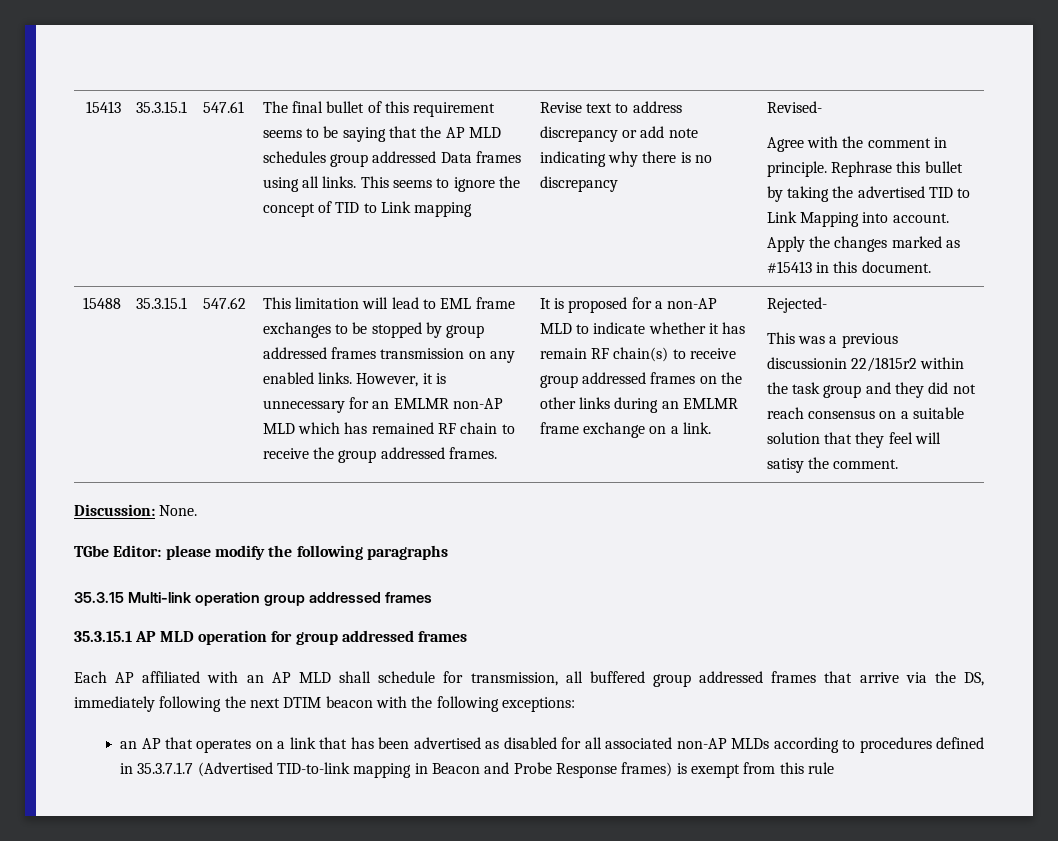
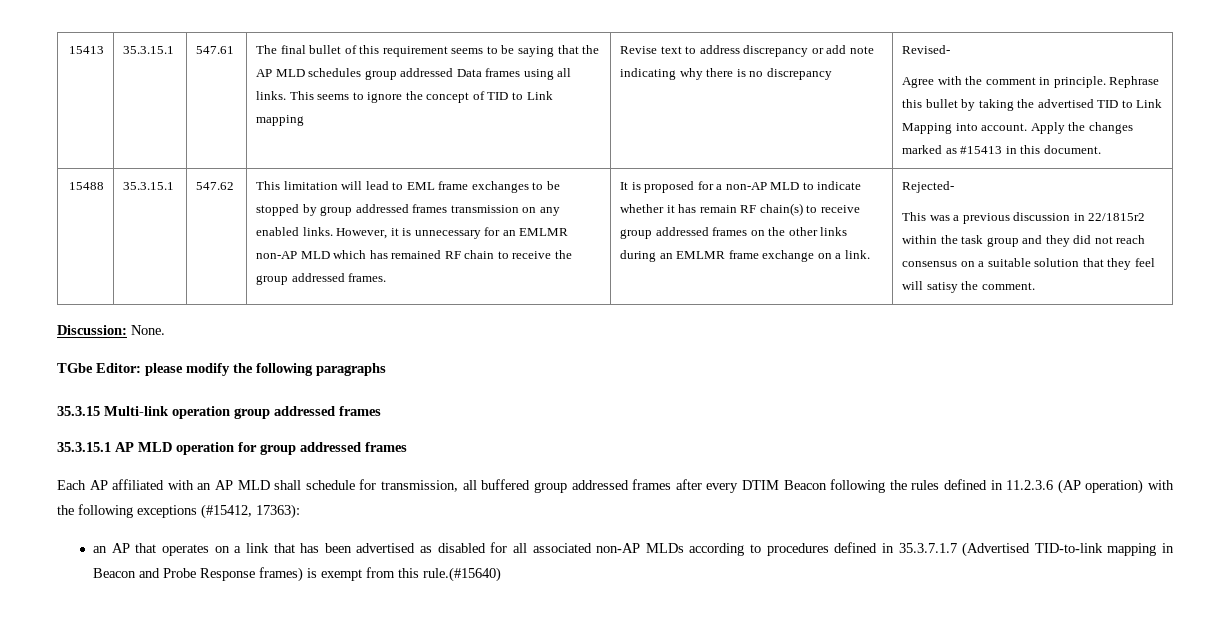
- This was a previous discussionin 22/1815r2 within the task group and they did not reach consensus on a suitable solution that they feel will satisy the comment.
+ This was a previous discussion in 22/1815r2 within the task group and they did not reach consensus on a suitable solution that they feel will satisy the comment.
- Each AP affiliated with an AP MLD shall schedule for transmission, all buffered group addressed frames that arrive via the DS, immediately following the next DTIM beacon with the following exceptions:
+ Each AP affiliated with an AP MLD shall schedule for transmission, all buffered group addressed frames after every DTIM Beacon following the rules defined in 11.2.3.6 (AP operation) with the following exceptions (#15412, 17363):
- an AP that operates on a link that has been advertised as disabled for all associated non-AP MLDs according to procedures defined in 35.3.7.1.7 (Advertised TID-to-link mapping in Beacon and Probe Response frames) is exempt from this rule
+ an AP that operates on a link that has been advertised as disabled for all associated non-AP MLDs according to procedures defined in 35.3.7.1.7 (Advertised TID-to-link mapping in Beacon and Probe Response frames) is exempt from this rule.(#15640)

